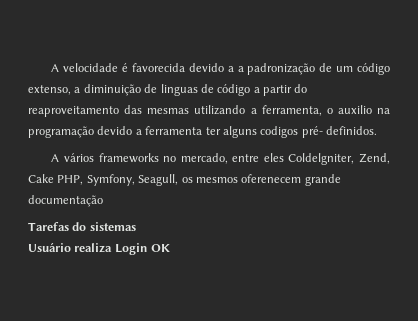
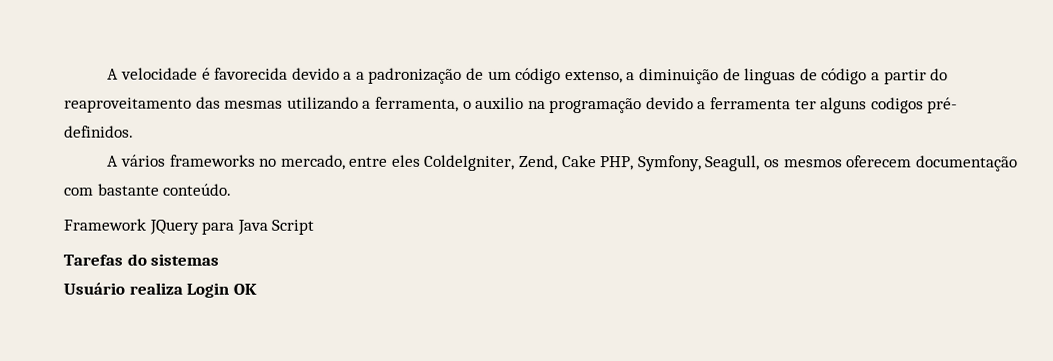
- A vários frameworks no mercado, entre eles Coldelgniter, Zend, Cake PHP, Symfony, Seagull, os mesmos oferenecem grande documentação
+ A vários frameworks no mercado, entre eles Coldelgniter, Zend, Cake PHP, Symfony, Seagull, os mesmos oferecem documentação com bastante conteúdo.
+ Framework JQuery para Java Script

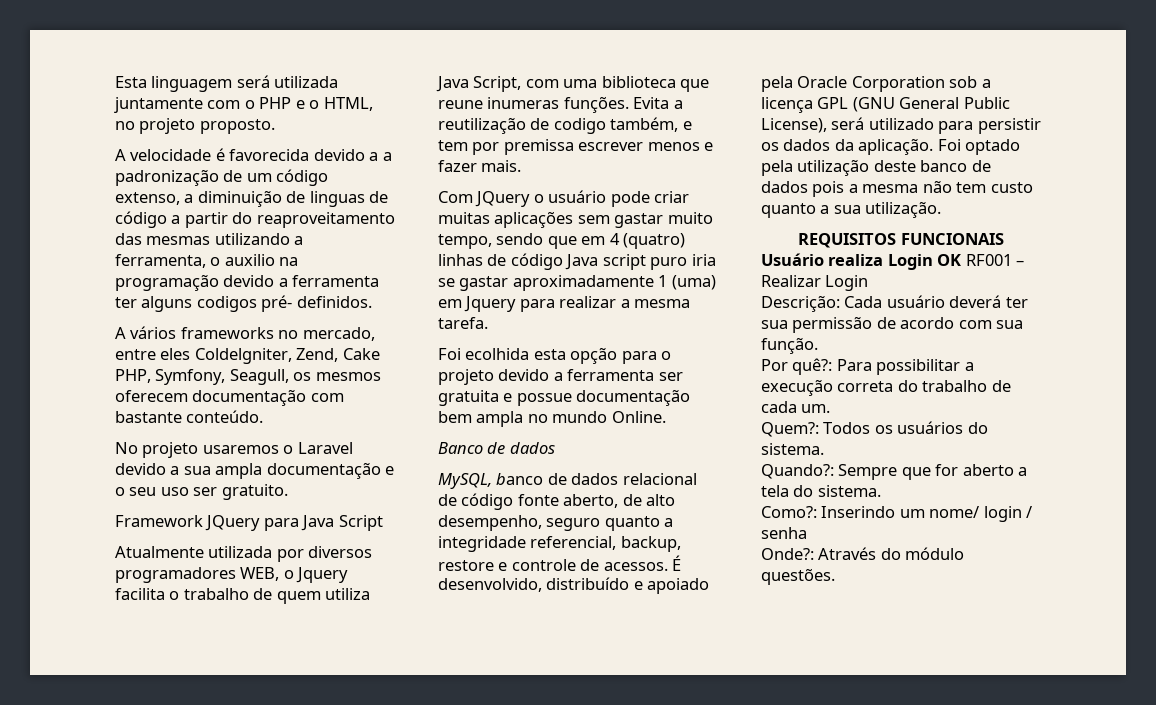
+ Esta linguagem será utilizada juntamente com o PHP e o HTML, no projeto proposto.
+ No projeto usaremos o Laravel devido a sua ampla documentação e o seu uso ser gratuito.
- Tarefas do sistemas
- Usuário realiza Login OK
+ Atualmente utilizada por diversos programadores WEB, o Jquery facilita o trabalho de quem utiliza Java Script, com uma biblioteca que reune inumeras funções. Evita a reutilização de codigo também, e tem por premissa escrever menos e fazer mais.
+ Com JQuery o usuário pode criar muitas aplicações sem gastar muito tempo, sendo que em 4 (quatro) linhas de código Java script puro iria se gastar aproximadamente 1 (uma) em Jquery para realizar a mesma tarefa.
+ Foi ecolhida esta opção para o projeto devido a ferramenta ser gratuita e possue documentação bem ampla no mundo Online.
+ Banco de dados
+ MySQL, banco de dados relacional de código fonte aberto, de alto desempenho, seguro quanto a integridade referencial, backup, restore e controle de acessos. É desenvolvido, distribuído e apoiado pela Oracle Corporation sob a licença GPL (GNU General Public License), será utilizado para persistir os dados da aplicação. Foi optado pela utilização deste banco de dados pois a mesma não tem custo quanto a sua utilização.
+ REQUISITOS FUNCIONAIS
+ Usuário realiza Login OK RF001 – Realizar Login
+ Descrição: Cada usuário deverá ter sua permissão de acordo com sua função.
+ Por quê?: Para possibilitar a execução correta do trabalho de cada um.
+ Quem?: Todos os usuários do sistema.
+ Quando?: Sempre que for aberto a tela do sistema.
+ Como?: Inserindo um nome/ login / senha
+ Onde?: Através do módulo questões.

